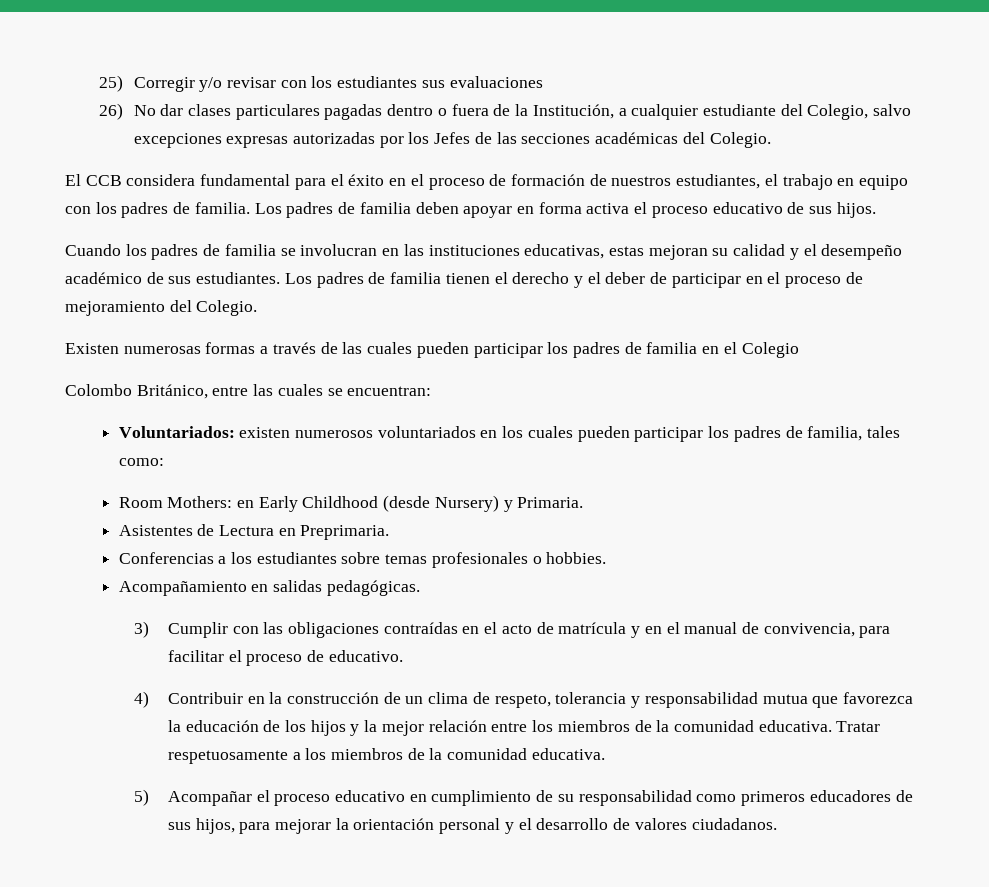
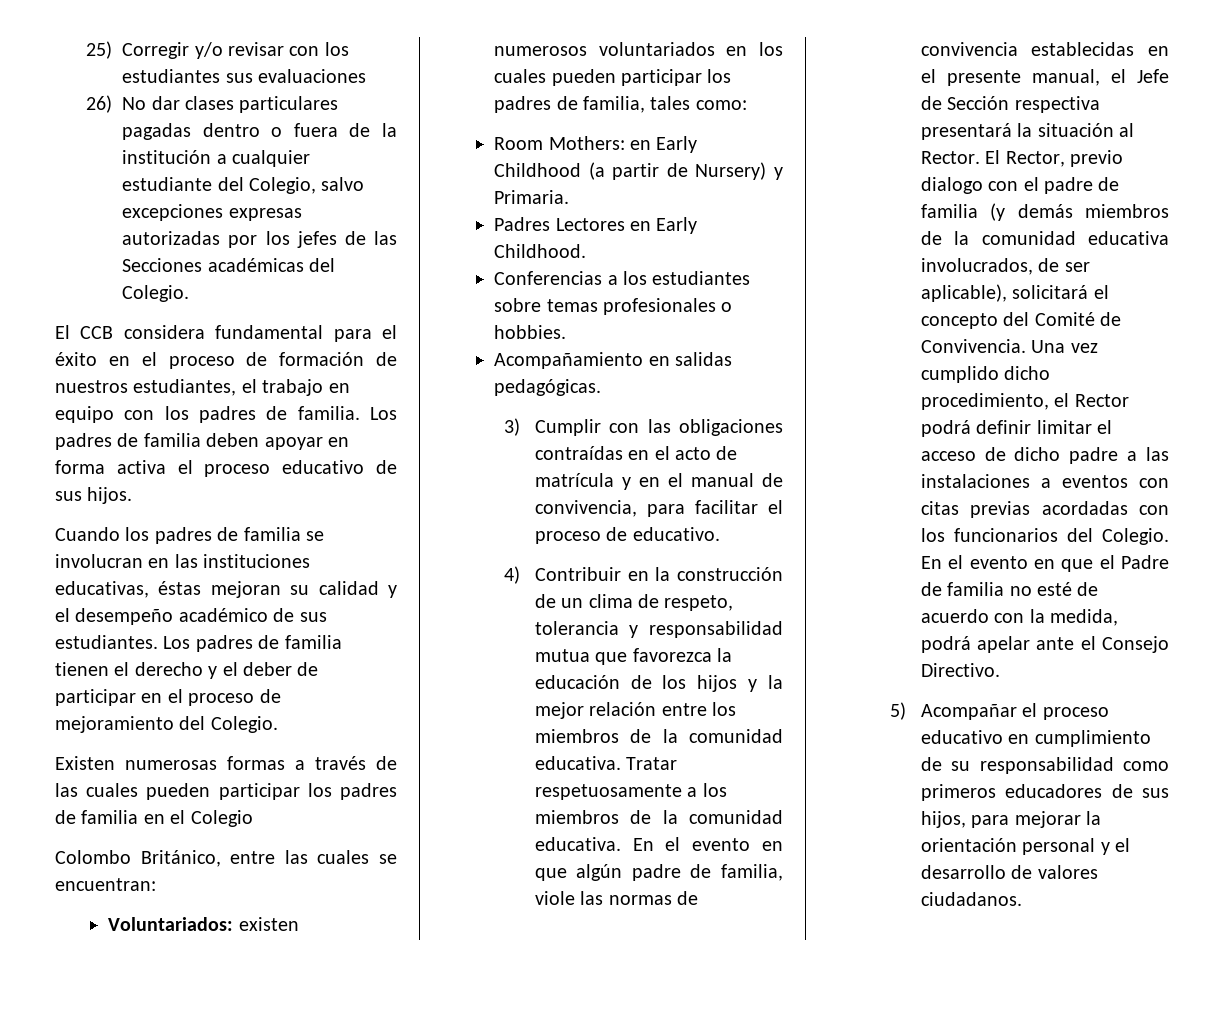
- 26) No dar clases particulares pagadas dentro o fuera de la Institución, a cualquier estudiante del Colegio, salvo excepciones expresas autorizadas por los Jefes de las secciones académicas del Colegio.
+ 26) No dar clases particulares pagadas dentro o fuera de la institución a cualquier estudiante del Colegio, salvo excepciones expresas autorizadas por los jefes de las Secciones académicas del Colegio.
- Cuando los padres de familia se involucran en las instituciones educativas, estas mejoran su calidad y el desempeño académico de sus estudiantes.
+ Cuando los padres de familia se involucran en las instituciones educativas, éstas mejoran su calidad y el desempeño académico de sus estudiantes.
- Room Mothers: en Early Childhood (desde Nursery) y Primaria.
+ Room Mothers: en Early Childhood (a partir de Nursery) y Primaria.
- Asistentes de Lectura en Preprimaria.
+ Padres Lectores en Early Childhood.
+ En el evento en que algún padre de familia, viole las normas de convivencia establecidas en el presente manual, el Jefe de Sección respectiva presentará la situación al Rector. El Rector, previo dialogo con el padre de familia (y demás miembros de la comunidad educativa involucrados, de ser aplicable), solicitará el concepto del Comité de Convivencia. Una vez cumplido dicho procedimiento, el Rector podrá definir limitar el acceso de dicho padre a las instalaciones a eventos con citas previas acordadas con los funcionarios del Colegio. En el evento en que el Padre de familia no esté de acuerdo con la medida, podrá apelar ante el Consejo Directivo.

